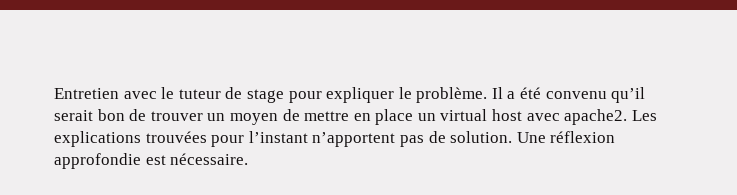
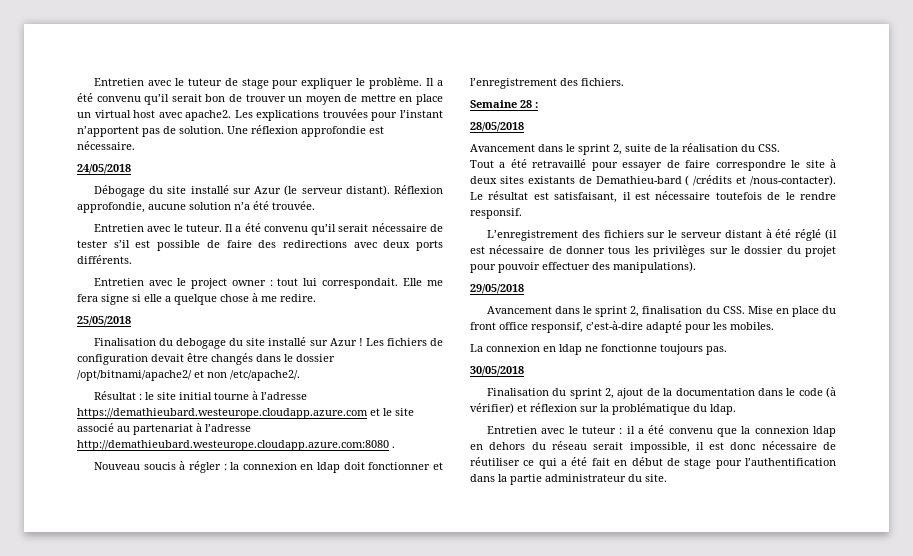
+ 24/05/2018
+ Débogage du site installé sur Azur (le serveur distant). Réflexion approfondie, aucune solution n’a été trouvée.
+ Entretien avec le tuteur. Il a été convenu qu’il serait nécessaire de tester s’il est possible de faire des redirections avec deux ports différents.
+ Entretien avec le project owner : tout lui correspondait. Elle me fera signe si elle a quelque chose à me redire.
+ 25/05/2018
+ Finalisation du debogage du site installé sur Azur ! Les fichiers de configuration devait être changés dans le dossier /opt/bitnami/apache2/ et non /etc/apache2/.
+ Résultat : le site initial tourne à l’adresse https://demathieubard.westeurope.cloudapp.azure.com et le site associé au partenariat à l’adresse http://demathieubard.westeurope.cloudapp.azure.com:8080 .
+ Nouveau soucis à régler : la connexion en ldap doit fonctionner et l’enregistrement des fichiers.
+ Semaine 28 :
+ 28/05/2018
+ Avancement dans le sprint 2, suite de la réalisation du CSS.
+ Tout a été retravaillé pour essayer de faire correspondre le site à deux sites existants de Demathieu-bard ( /crédits et /nous-contacter). Le résultat est satisfaisant, il est nécessaire toutefois de le rendre responsif.
+ L’enregistrement des fichiers sur le serveur distant à été réglé (il est nécessaire de donner tous les privilèges sur le dossier du projet pour pouvoir effectuer des manipulations).
+ 29/05/2018
+ Avancement dans le sprint 2, finalisation du CSS. Mise en place du front office responsif, c’est-à-dire adapté pour les mobiles.
+ La connexion en ldap ne fonctionne toujours pas.
+ 30/05/2018
+ Finalisation du sprint 2, ajout de la documentation dans le code (à vérifier) et réflexion sur la problématique du ldap.
+ Entretien avec le tuteur : il a été convenu que la connexion ldap en dehors du réseau serait impossible, il est donc nécessaire de réutiliser ce qui a été fait en début de stage pour l’authentification dans la partie administrateur du site.

